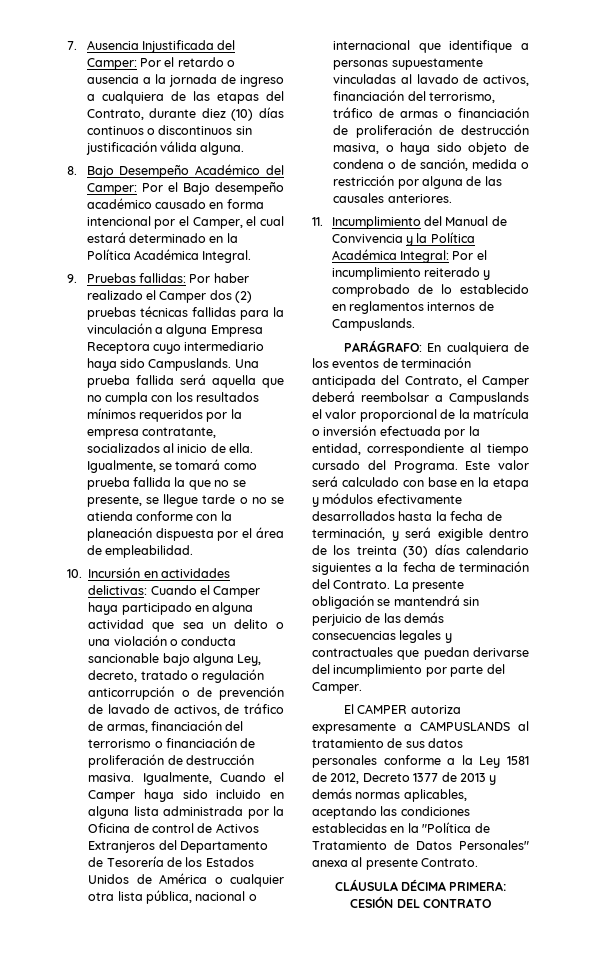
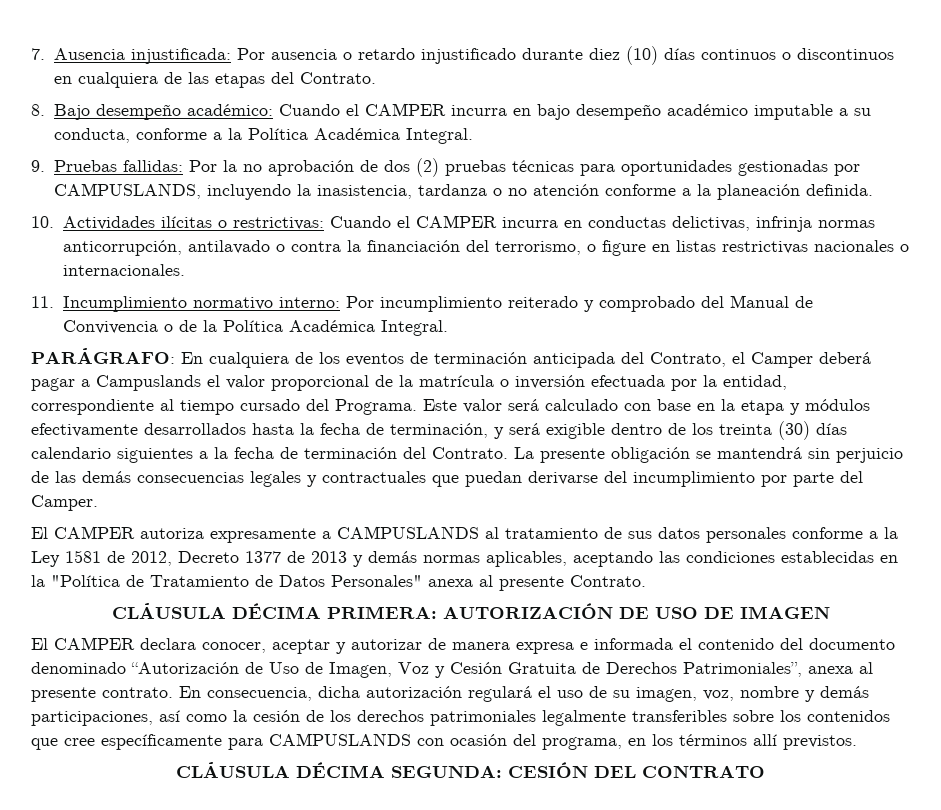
- 7. Ausencia Injustificada del Camper: Por el retardo o ausencia a la jornada de ingreso a cualquiera de las etapas del Contrato, durante diez (10) días continuos o discontinuos sin justificación válida alguna.
- 8. Bajo Desempeño Académico del Camper: Por el Bajo desempeño académico causado en forma intencional por el Camper, el cual estará determinado en la Política Académica Integral.
+ 7. Ausencia injustificada: Por ausencia o retardo injustificado durante diez (10) días continuos o discontinuos en cualquiera de las etapas del Contrato.
+ 8. Bajo desempeño académico: Cuando el CAMPER incurra en bajo desempeño académico imputable a su conducta, conforme a la Política Académica Integral.
- 9. Pruebas fallidas: Por haber realizado el Camper dos (2) pruebas técnicas fallidas para la vinculación a alguna Empresa Receptora cuyo intermediario haya sido Campuslands. Una prueba fallida será aquella que no cumpla con los resultados mínimos requeridos por la empresa contratante, socializados al inicio de ella. Igualmente, se tomará como prueba fallida la que no se presente, se llegue tarde o no se atienda conforme con la planeación dispuesta por el área de empleabilidad.
- 10. Incursión en actividades delictivas: Cuando el Camper haya participado en alguna actividad que sea un delito o una violación o conducta sancionable bajo alguna Ley, decreto, tratado o regulación anticorrupción o de prevención de lavado de activos, de tráfico de armas, financiación del terrorismo o financiación de proliferación de destrucción masiva. Igualmente, Cuando el Camper haya sido incluido en alguna lista administrada por la Oficina de control de Activos Extranjeros del Departamento de Tesorería de los Estados Unidos de América o cualquier otra lista pública, nacional o internacional que identifique a personas supuestamente vinculadas al lavado de activos, financiación del terrorismo, tráfico de armas o financiación de proliferación de destrucción masiva, o haya sido objeto de condena o de sanción, medida o restricción por alguna de las causales anteriores.
- 11. Incumplimiento del Manual de Convivencia y la Política Académica Integral: Por el incumplimiento reiterado y comprobado de lo establecido en reglamentos internos de Campuslands.
+ 9. Pruebas fallidas: Por la no aprobación de dos (2) pruebas técnicas para oportunidades gestionadas por CAMPUSLANDS, incluyendo la inasistencia, tardanza o no atención conforme a la planeación definida.
+ 10. Actividades ilícitas o restrictivas: Cuando el CAMPER incurra en conductas delictivas, infrinja normas anticorrupción, antilavado o contra la financiación del terrorismo, o figure en listas restrictivas nacionales o internacionales.
+ 11. Incumplimiento normativo interno: Por incumplimiento reiterado y comprobado del Manual de Convivencia o de la Política Académica Integral.
- PARÁGRAFO: En cualquiera de los eventos de terminación anticipada del Contrato, el Camper deberá reembolsar a Campuslands el valor proporcional de la matrícula o inversión efectuada por la entidad, correspondiente al tiempo cursado del Programa.
+ PARÁGRAFO: En cualquiera de los eventos de terminación anticipada del Contrato, el Camper deberá pagar a Campuslands el valor proporcional de la matrícula o inversión efectuada por la entidad, correspondiente al tiempo cursado del Programa.
- CLÁUSULA DÉCIMA PRIMERA: CESIÓN DEL CONTRATO
+ CLÁUSULA DÉCIMA PRIMERA: AUTORIZACIÓN DE USO DE IMAGEN
+ El CAMPER declara conocer, aceptar y autorizar de manera expresa e informada el contenido del documento denominado “Autorización de Uso de Imagen, Voz y Cesión Gratuita de Derechos Patrimoniales”, anexa al presente contrato. En consecuencia, dicha autorización regulará el uso de su imagen, voz, nombre y demás participaciones, así como la cesión de los derechos patrimoniales legalmente transferibles sobre los contenidos que cree específicamente para CAMPUSLANDS con ocasión del programa, en los términos allí previstos.
+ CLÁUSULA DÉCIMA SEGUNDA: CESIÓN DEL CONTRATO

